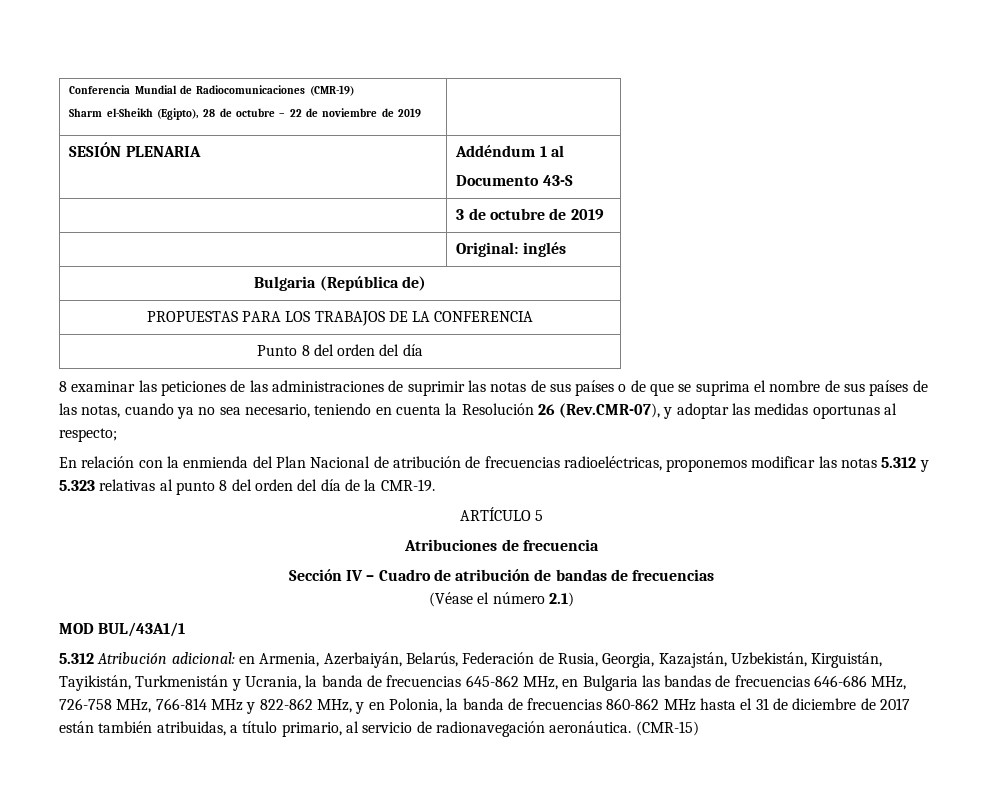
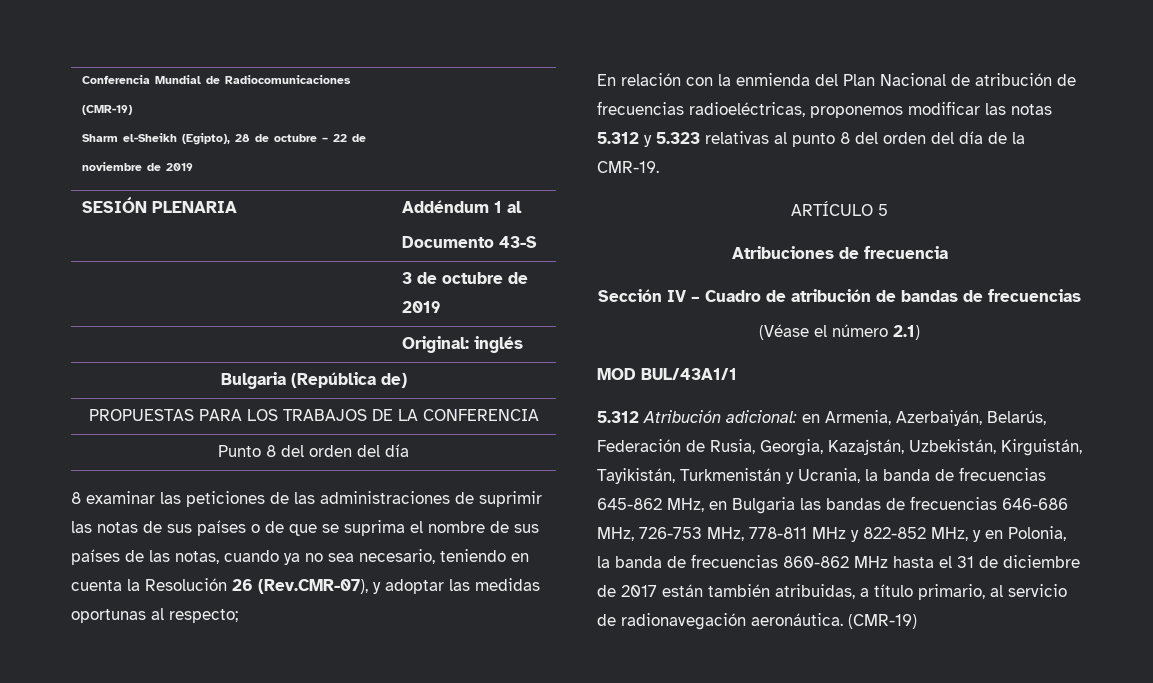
- en Armenia, Azerbaiyán, Belarús, Federación de Rusia, Georgia, Kazajstán, Uzbekistán, Kirguistán, Tayikistán, Turkmenistán y Ucrania, la banda de frecuencias 645-862 MHz, en Bulgaria las bandas de frecuencias 646-686 MHz, 726-758 MHz, 766-814 MHz y 822-862 MHz, y en Polonia, la banda de frecuencias 860-862 MHz hasta el 31 de diciembre de 2017 están también atribuidas, a título primario, al servicio de radionavegación aeronáutica. (CMR-15)
+ en Armenia, Azerbaiyán, Belarús, Federación de Rusia, Georgia, Kazajstán, Uzbekistán, Kirguistán, Tayikistán, Turkmenistán y Ucrania, la banda de frecuencias 645-862 MHz, en Bulgaria las bandas de frecuencias 646-686 MHz, 726-753 MHz, 778-811 MHz y 822-852 MHz, y en Polonia, la banda de frecuencias 860-862 MHz hasta el 31 de diciembre de 2017 están también atribuidas, a título primario, al servicio de radionavegación aeronáutica. (CMR-19)

